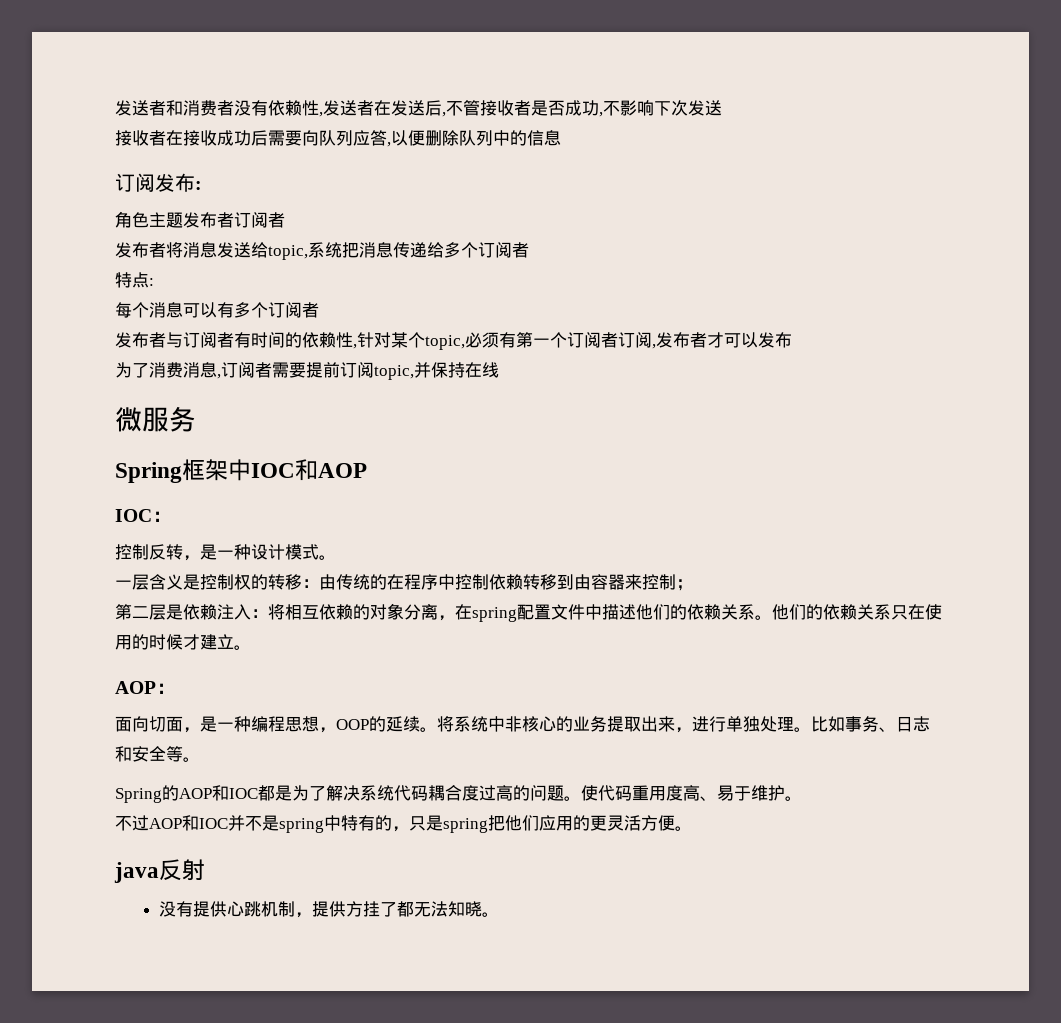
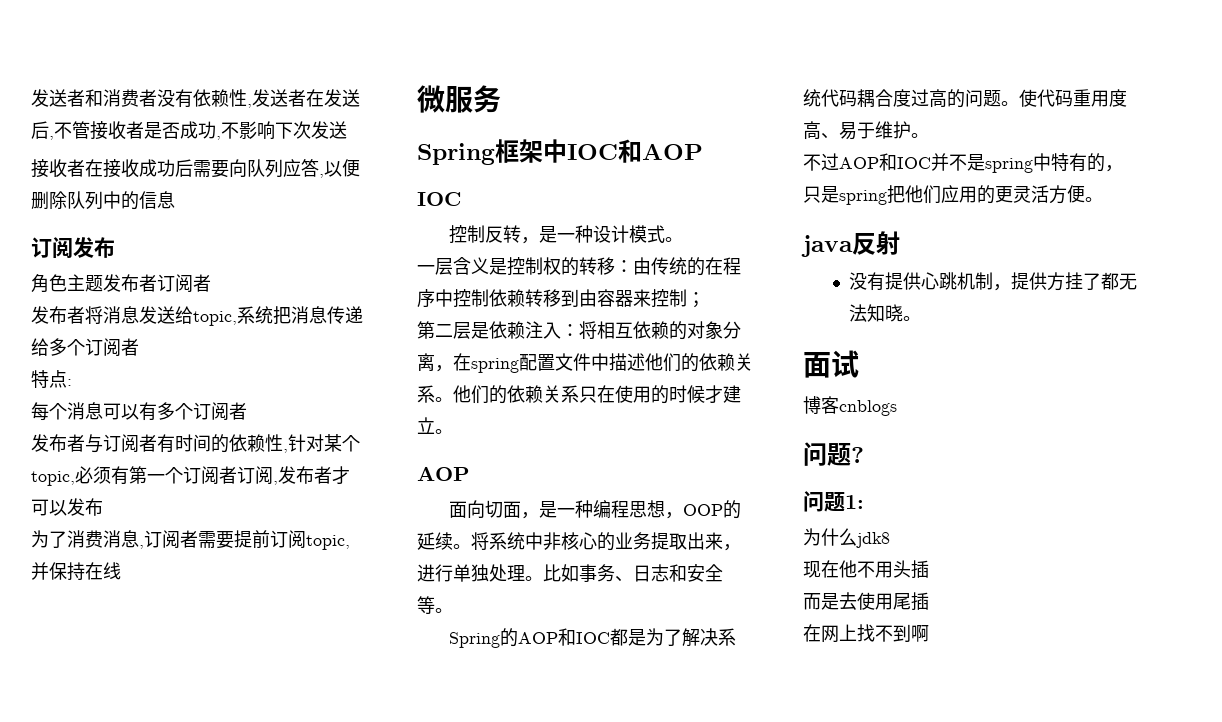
- 订阅发布:
+ 订阅发布
  Spring框架中IOC和AOP
- IOC：
+ IOC
  他们的依赖关系只在使用的时候才建立。
- AOP：
+ AOP
+ 面试
+ 博客cnblogs
+ 问题?
+ 问题1:
+ 为什么jdk8
+ 现在他不用头插
+ 而是去使用尾插
+ 在网上找不到啊

